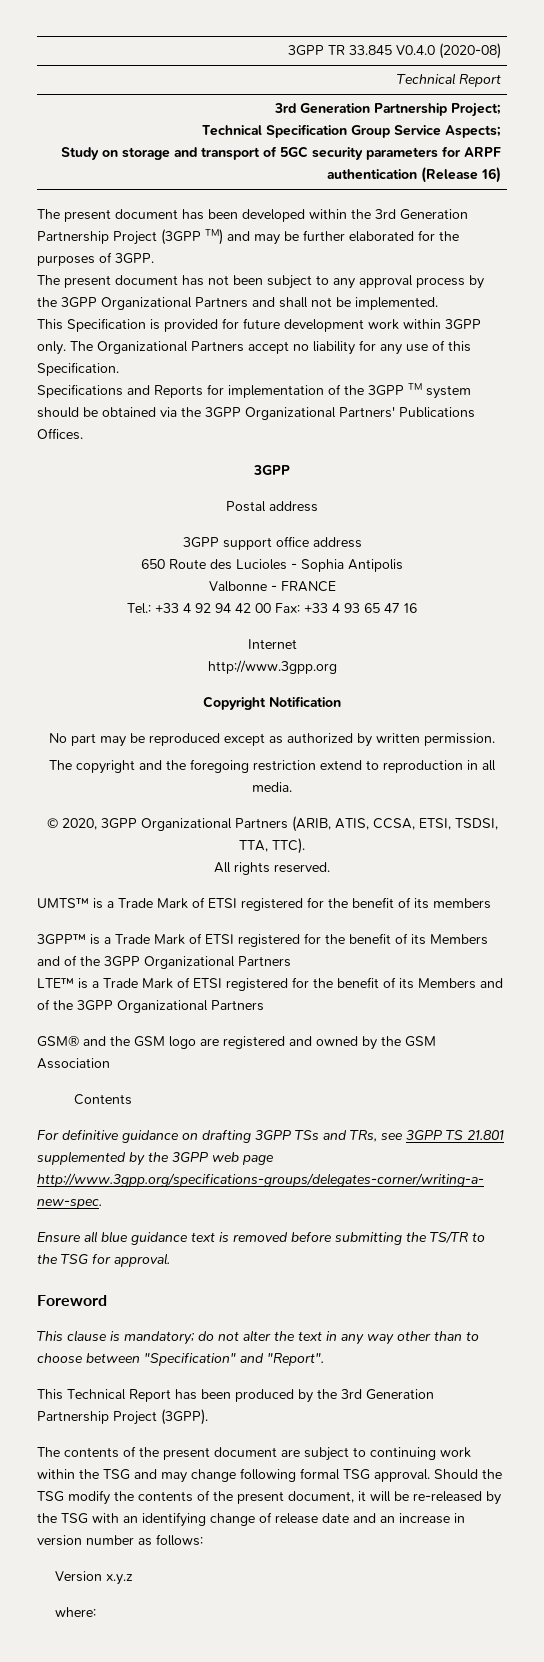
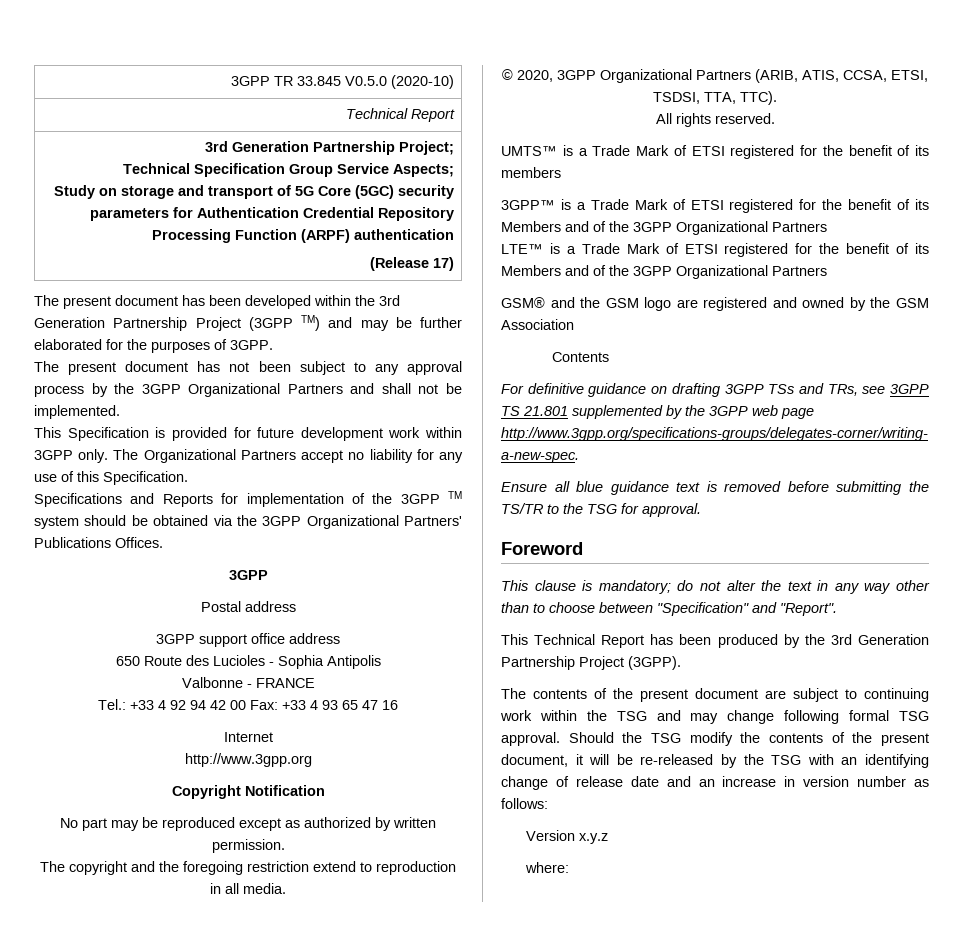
- 3GPP TR 33.845 V0.4.0 (2020-08)
+ 3GPP TR 33.845 V0.5.0 (2020-10)
  3rd Generation Partnership Project;
  Technical Specification Group Service Aspects;
- Study on storage and transport of 5GC security parameters for ARPF authentication (Release 16)
+ Study on storage and transport of 5G Core (5GC) security parameters for Authentication Credential Repository Processing Function (ARPF) authentication
+ (Release 17)

